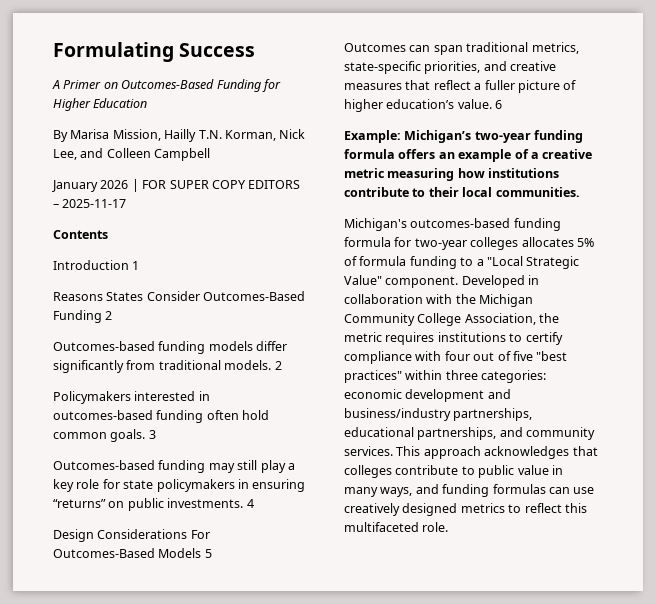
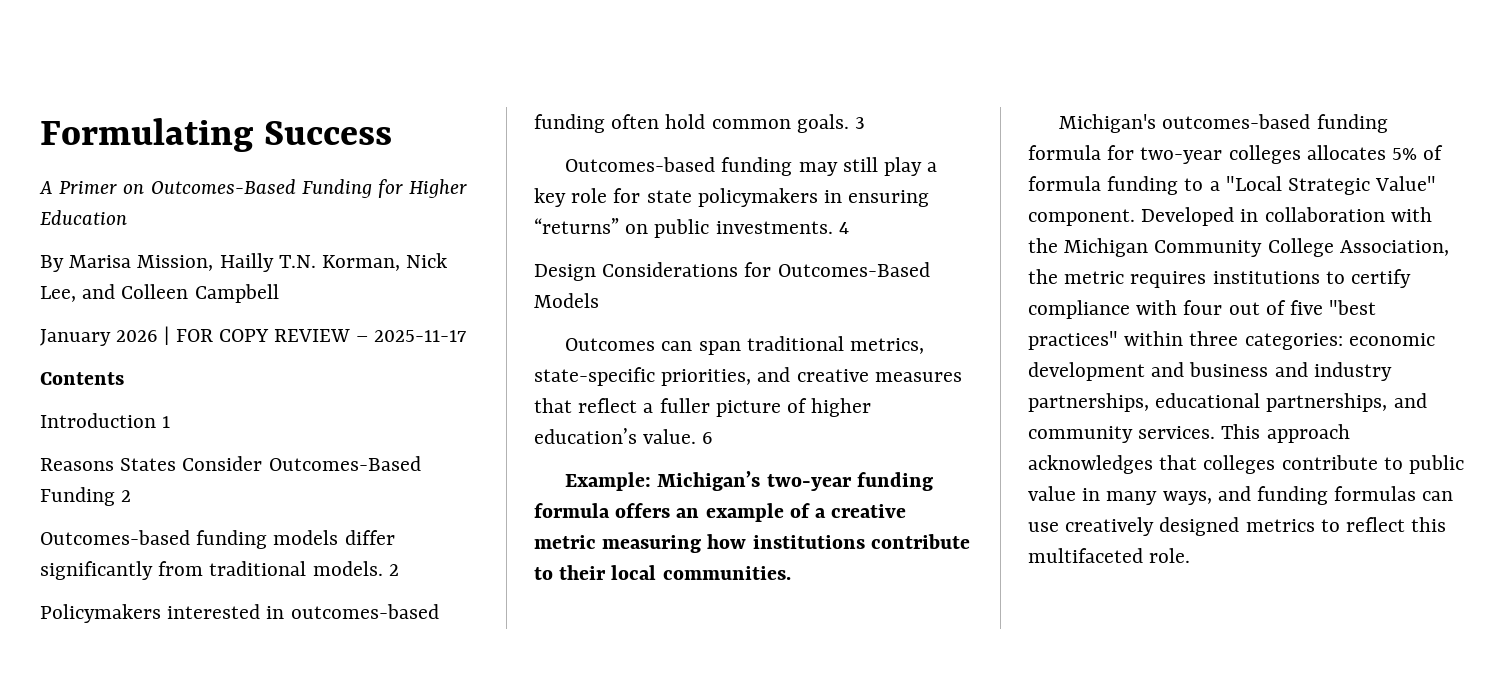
- January 2026 | FOR SUPER COPY EDITORS – 2025-11-17
+ January 2026 | FOR COPY REVIEW – 2025-11-17
- Design Considerations For Outcomes-Based Models 5
+ Design Considerations for Outcomes-Based Models
- Developed in collaboration with the Michigan Community College Association, the metric requires institutions to certify compliance with four out of five "best practices" within three categories: economic development and business/industry partnerships, educational partnerships, and community services.
+ Developed in collaboration with the Michigan Community College Association, the metric requires institutions to certify compliance with four out of five "best practices" within three categories: economic development and business and industry partnerships, educational partnerships, and community services.

